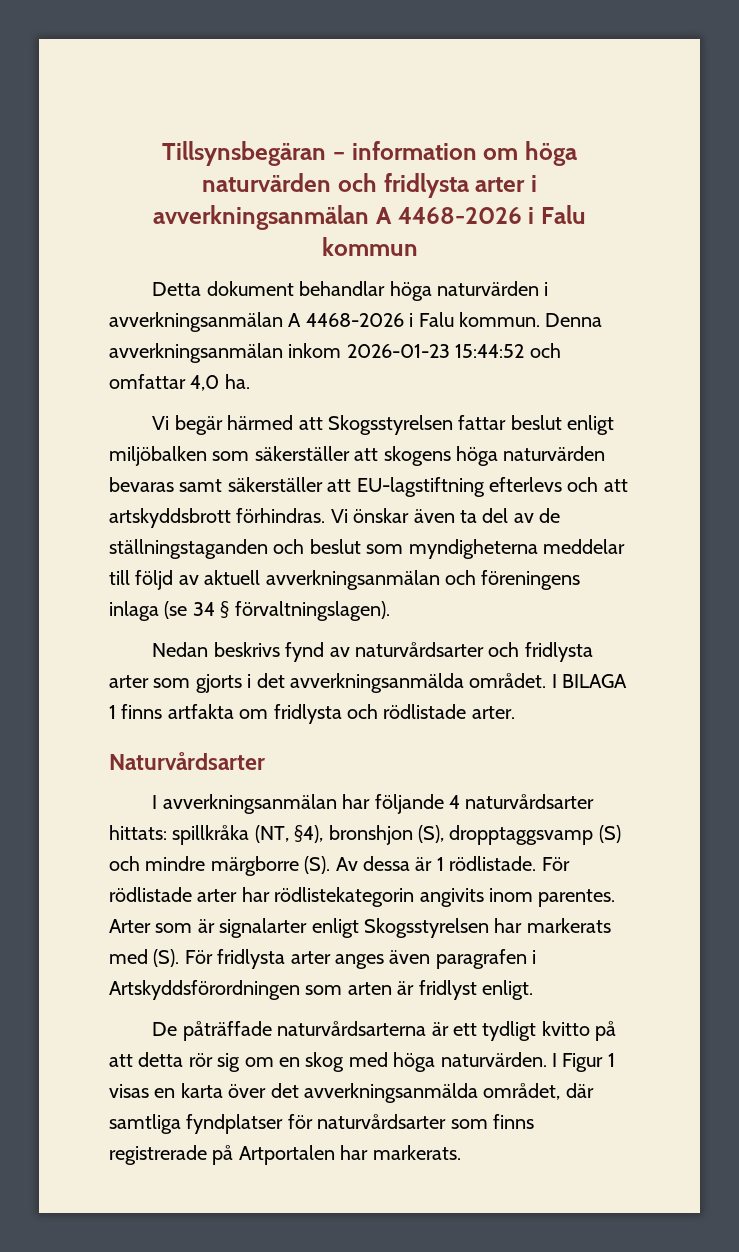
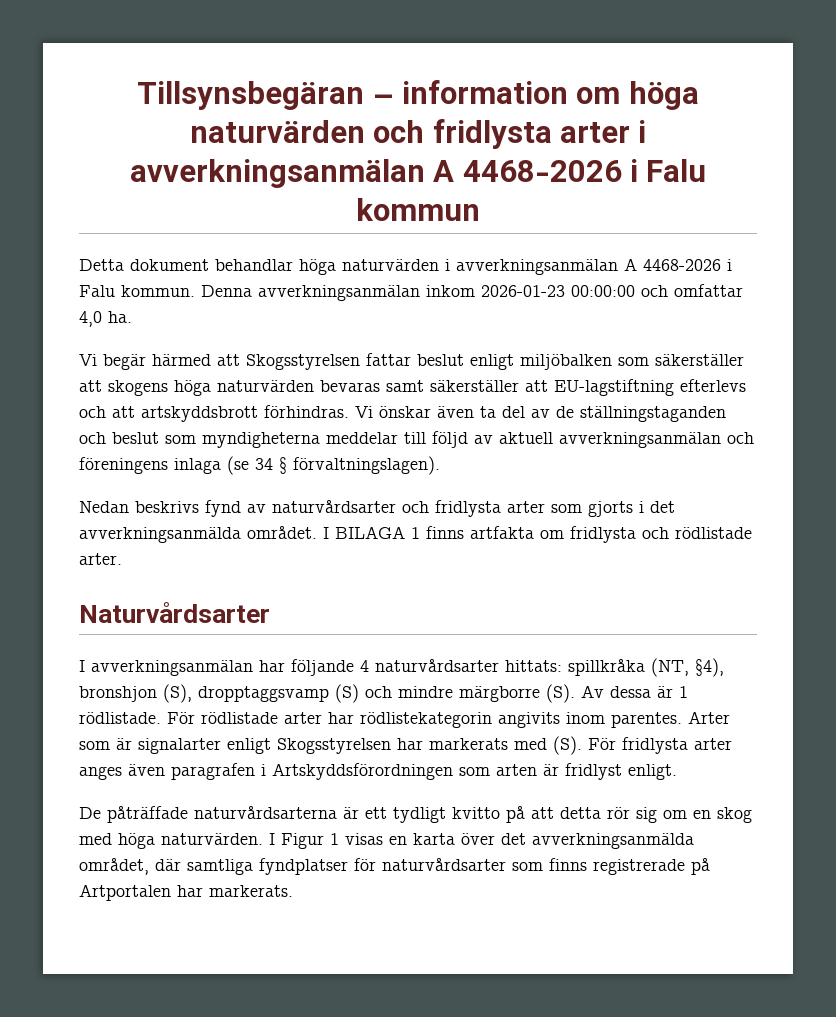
- Denna avverkningsanmälan inkom 2026-01-23 15:44:52 och omfattar 4,0 ha.
+ Denna avverkningsanmälan inkom 2026-01-23 00:00:00 och omfattar 4,0 ha.

